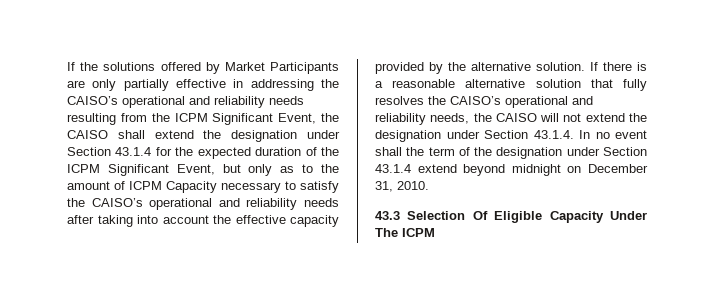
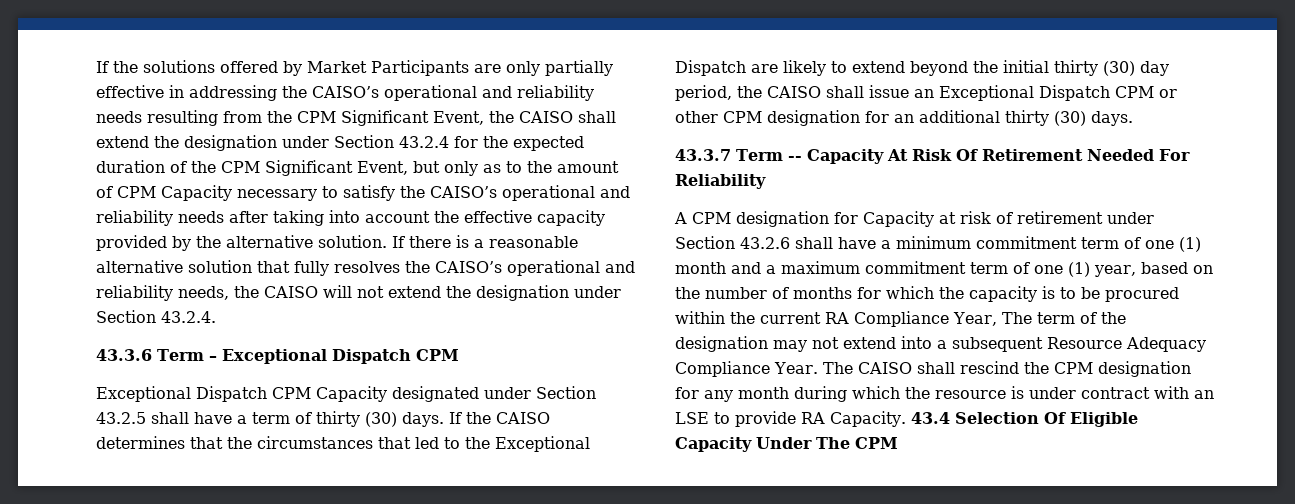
- If the solutions offered by Market Participants are only partially effective in addressing the CAISO’s operational and reliability needs resulting from the ICPM Significant Event, the CAISO shall extend the designation under Section 43.1.4 for the expected duration of the ICPM Significant Event, but only as to the amount of ICPM Capacity necessary to satisfy the CAISO’s operational and reliability needs after taking into account the effective capacity provided by the alternative solution.
+ If the solutions offered by Market Participants are only partially effective in addressing the CAISO’s operational and reliability needs resulting from the CPM Significant Event, the CAISO shall extend the designation under Section 43.2.4 for the expected duration of the CPM Significant Event, but only as to the amount of CPM Capacity necessary to satisfy the CAISO’s operational and reliability needs after taking into account the effective capacity provided by the alternative solution.
- If there is a reasonable alternative solution that fully resolves the CAISO’s operational and reliability needs, the CAISO will not extend the designation under Section 43.1.4. In no event shall the term of the designation under Section 43.1.4 extend beyond midnight on December 31, 2010.
- 43.3 Selection Of Eligible Capacity Under The ICPM
+ If there is a reasonable alternative solution that fully resolves the CAISO’s operational and reliability needs, the CAISO will not extend the designation under Section 43.2.4.
+ 43.3.6 Term – Exceptional Dispatch CPM
+ Exceptional Dispatch CPM Capacity designated under Section 43.2.5 shall have a term of thirty (30) days. If the CAISO determines that the circumstances that led to the Exceptional Dispatch are likely to extend beyond the initial thirty (30) day period, the CAISO shall issue an Exceptional Dispatch CPM or other CPM designation for an additional thirty (30) days.
+ 43.3.7 Term -- Capacity At Risk Of Retirement Needed For Reliability
+ A CPM designation for Capacity at risk of retirement under Section 43.2.6 shall have a minimum commitment term of one (1) month and a maximum commitment term of one (1) year, based on the number of months for which the capacity is to be procured within the current RA Compliance Year, The term of the designation may not extend into a subsequent Resource Adequacy Compliance Year. The CAISO shall rescind the CPM designation for any month during which the resource is under contract with an LSE to provide RA Capacity. 43.4 Selection Of Eligible Capacity Under The CPM

